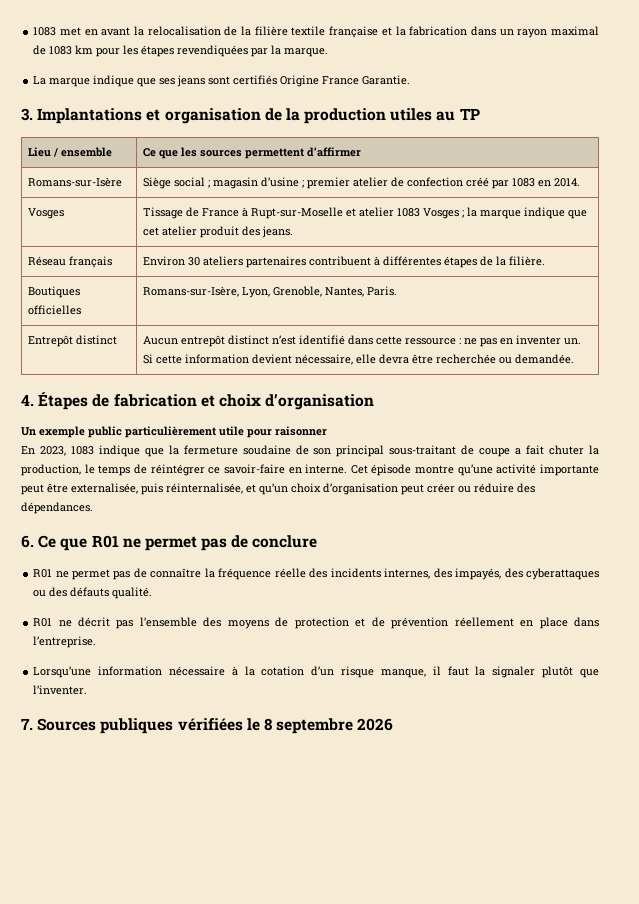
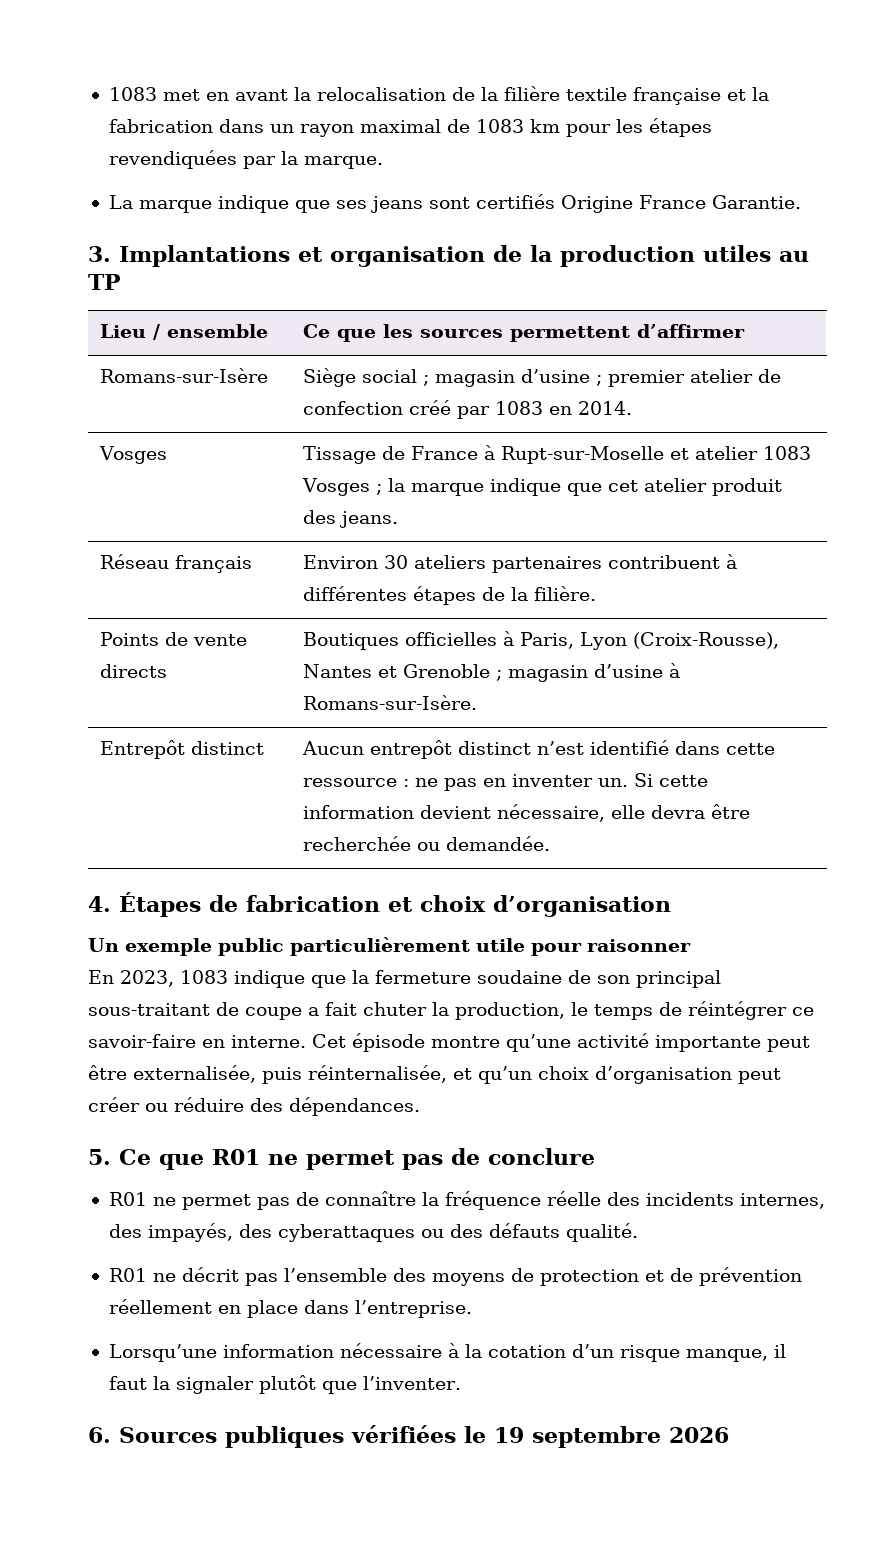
- Boutiques officielles | Romans-sur-Isère, Lyon, Grenoble, Nantes, Paris.
+ Points de vente directs | Boutiques officielles à Paris, Lyon (Croix-Rousse), Nantes et Grenoble ; magasin d’usine à Romans-sur-Isère.
- 6. Ce que R01 ne permet pas de conclure
+ 5. Ce que R01 ne permet pas de conclure
- 7. Sources publiques vérifiées le 8 septembre 2026
+ 6. Sources publiques vérifiées le 19 septembre 2026

